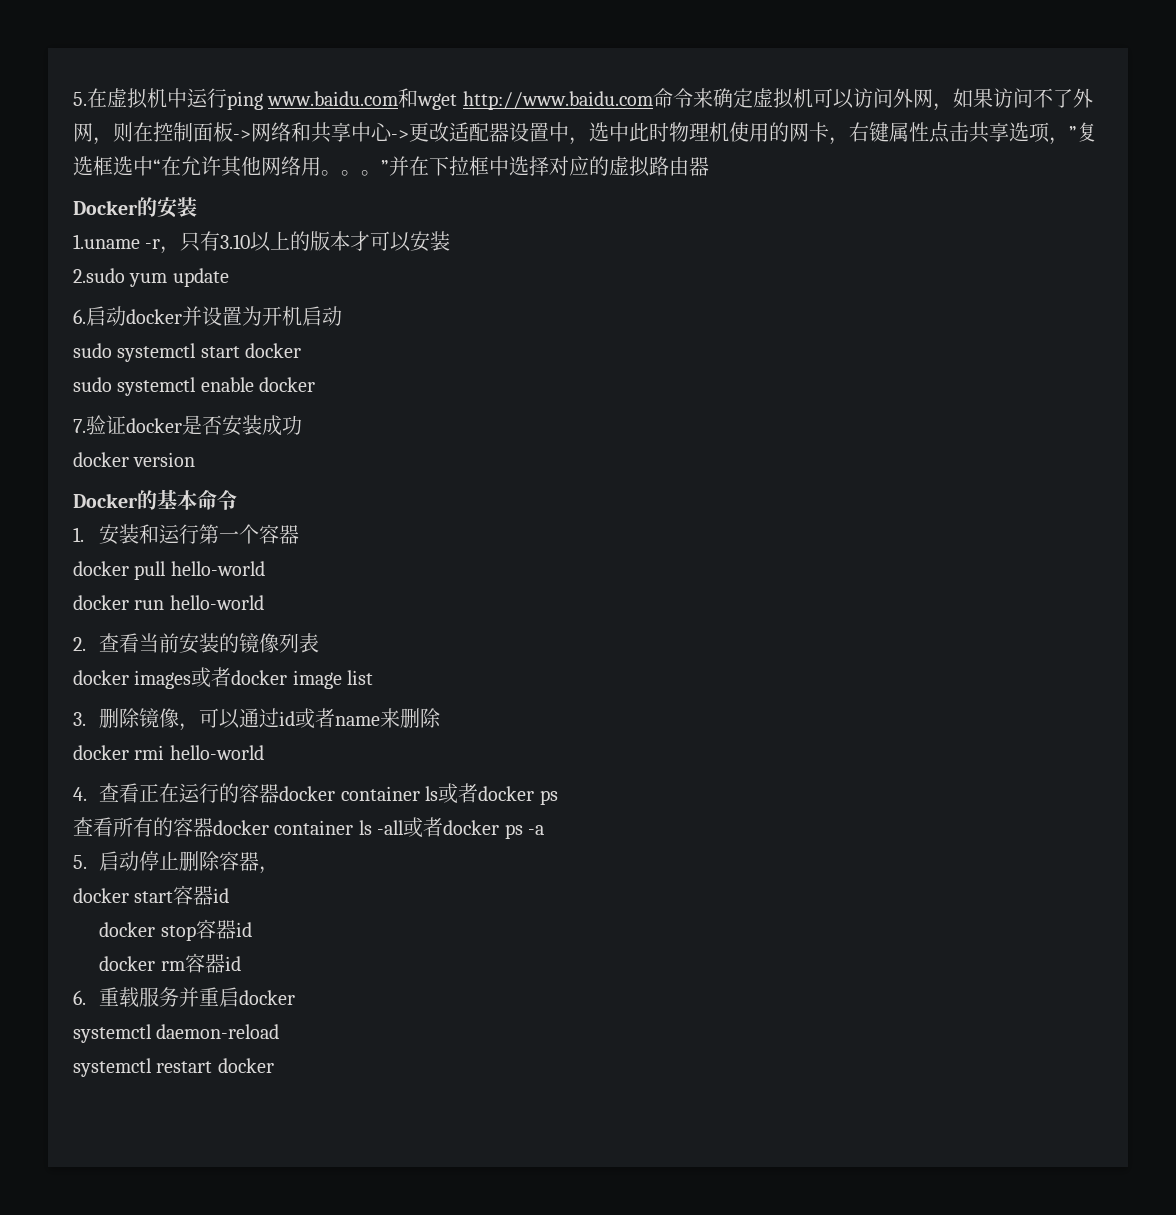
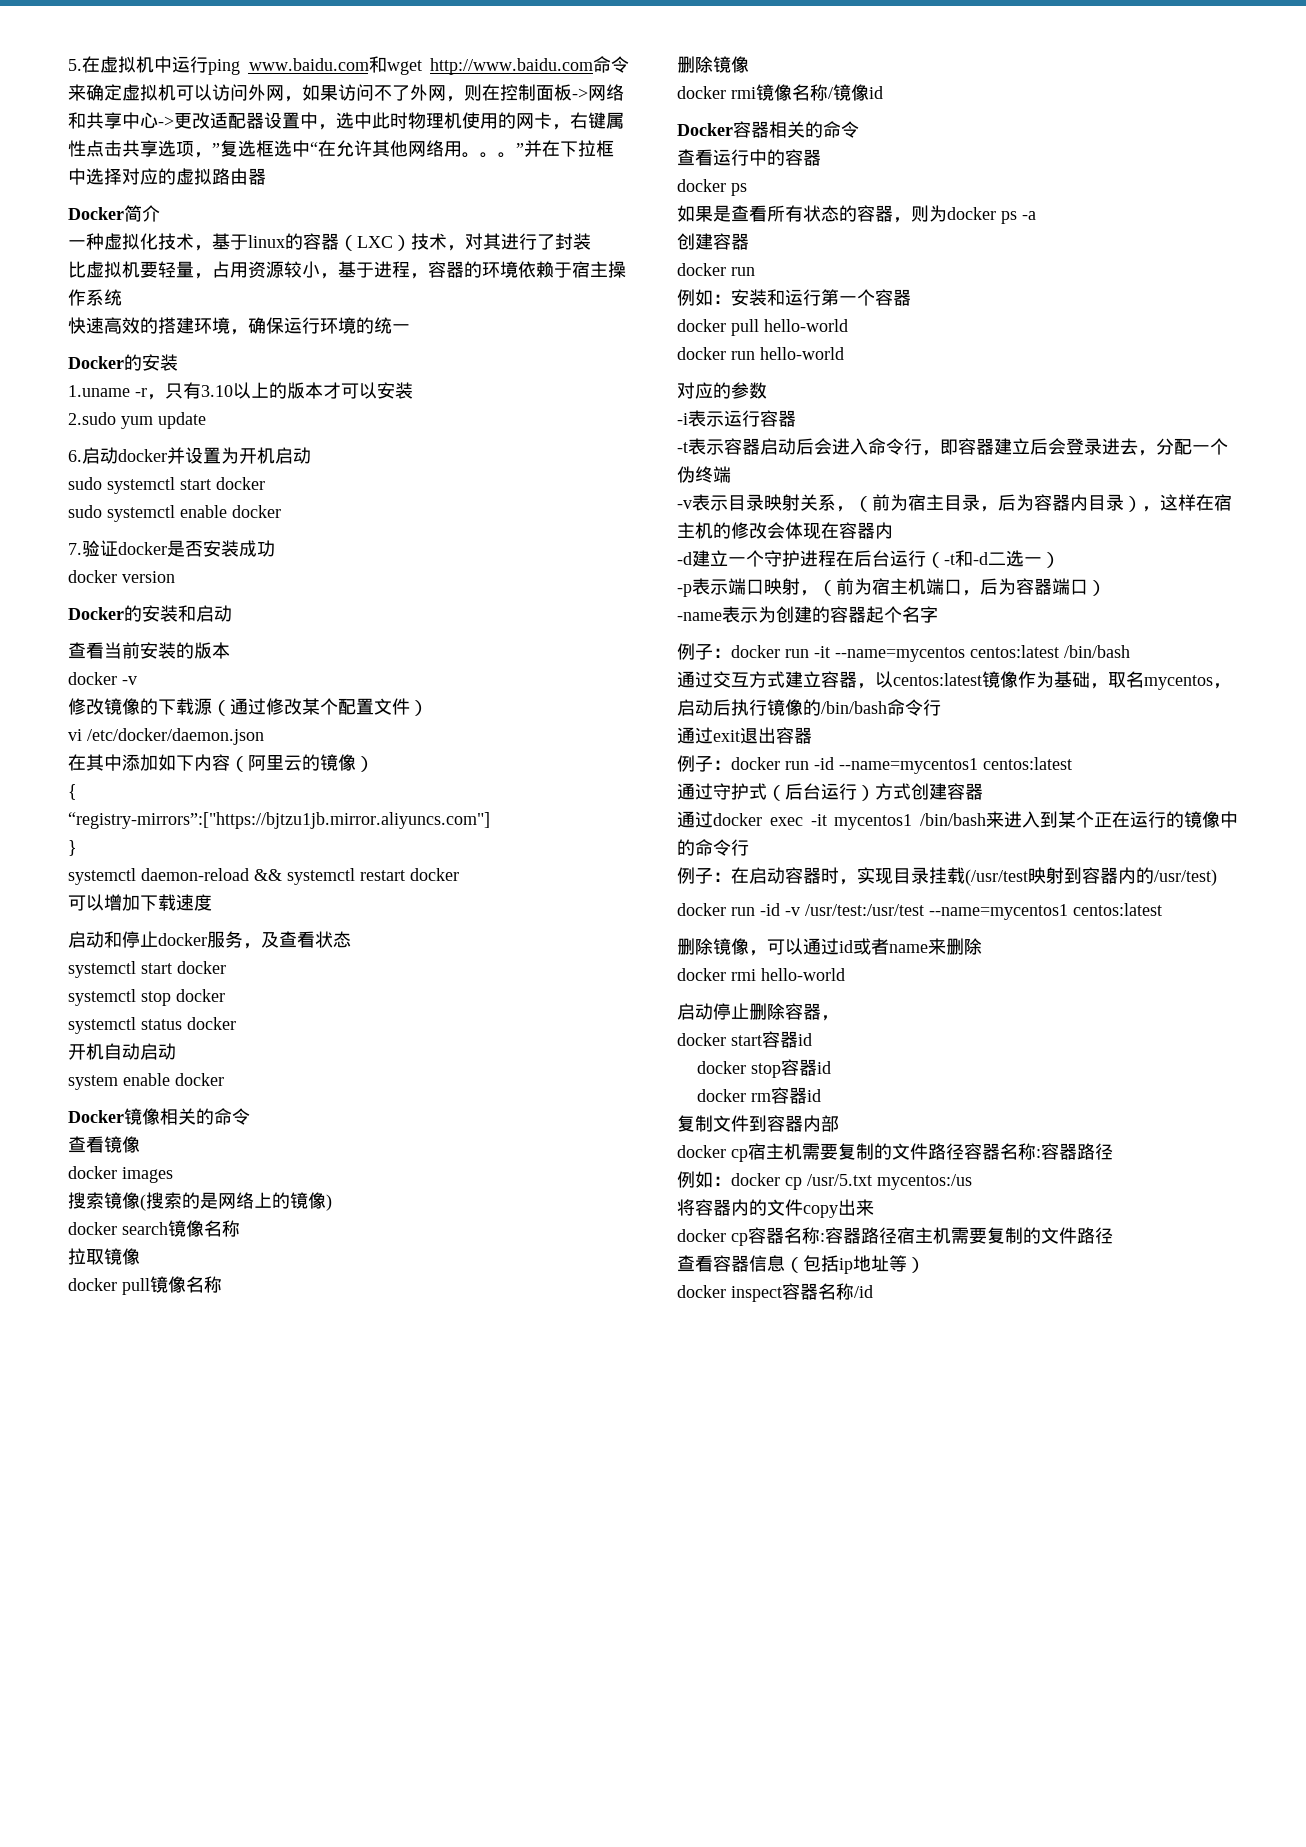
+ Docker简介
+ 一种虚拟化技术，基于linux的容器（LXC）技术，对其进行了封装
+ 比虚拟机要轻量，占用资源较小，基于进程，容器的环境依赖于宿主操作系统
+ 快速高效的搭建环境，确保运行环境的统一
- Docker的基本命令
- 1.安装和运行第一个容器
+ Docker的安装和启动
+ 查看当前安装的版本
+ docker -v
+ 修改镜像的下载源（通过修改某个配置文件）
+ vi /etc/docker/daemon.json
+ 在其中添加如下内容（阿里云的镜像）
+ {
+ “registry-mirrors”:["https://bjtzu1jb.mirror.aliyuncs.com"]
+ }
+ systemctl daemon-reload && systemctl restart docker
+ 可以增加下载速度
+ 启动和停止docker服务，及查看状态
+ systemctl start docker
+ systemctl stop docker
+ systemctl status docker
+ 开机自动启动
+ system enable docker
+ Docker镜像相关的命令
+ 查看镜像
+ docker images
+ 搜索镜像(搜索的是网络上的镜像)
+ docker search镜像名称
+ 拉取镜像
+ docker pull镜像名称
+ 删除镜像
+ docker rmi镜像名称/镜像id
+ Docker容器相关的命令
+ 查看运行中的容器
+ docker ps
+ 如果是查看所有状态的容器，则为docker ps -a
+ 创建容器
+ docker run
+ 例如：安装和运行第一个容器
- 2.查看当前安装的镜像列表
- docker images或者docker image list
- 3.删除镜像，可以通过id或者name来删除
+ 对应的参数
+ -i表示运行容器
+ -t表示容器启动后会进入命令行，即容器建立后会登录进去，分配一个伪终端
+ -v表示目录映射关系，（前为宿主目录，后为容器内目录），这样在宿主机的修改会体现在容器内
+ -d建立一个守护进程在后台运行（-t和-d二选一）
+ -p表示端口映射，（前为宿主机端口，后为容器端口）
+ -name表示为创建的容器起个名字
+ 例子：docker run -it --name=mycentos centos:latest /bin/bash
+ 通过交互方式建立容器，以centos:latest镜像作为基础，取名mycentos，启动后执行镜像的/bin/bash命令行
+ 通过exit退出容器
+ 例子：docker run -id --name=mycentos1 centos:latest
+ 通过守护式（后台运行）方式创建容器
+ 通过docker exec -it mycentos1 /bin/bash来进入到某个正在运行的镜像中的命令行
+ 例子：在启动容器时，实现目录挂载(/usr/test映射到容器内的/usr/test)
+ docker run -id -v /usr/test:/usr/test --name=mycentos1 centos:latest
+ 删除镜像，可以通过id或者name来删除
- 4.查看正在运行的容器docker container ls或者docker ps
- 查看所有的容器docker container ls -all或者docker ps -a
- 5.启动停止删除容器，
+ 启动停止删除容器，
- 6.重载服务并重启docker
- systemctl daemon-reload
- systemctl restart docker
+ 复制文件到容器内部
+ docker cp宿主机需要复制的文件路径容器名称:容器路径
+ 例如：docker cp /usr/5.txt mycentos:/us
+ 将容器内的文件copy出来
+ docker cp容器名称:容器路径宿主机需要复制的文件路径
+ 查看容器信息（包括ip地址等）
+ docker inspect容器名称/id

